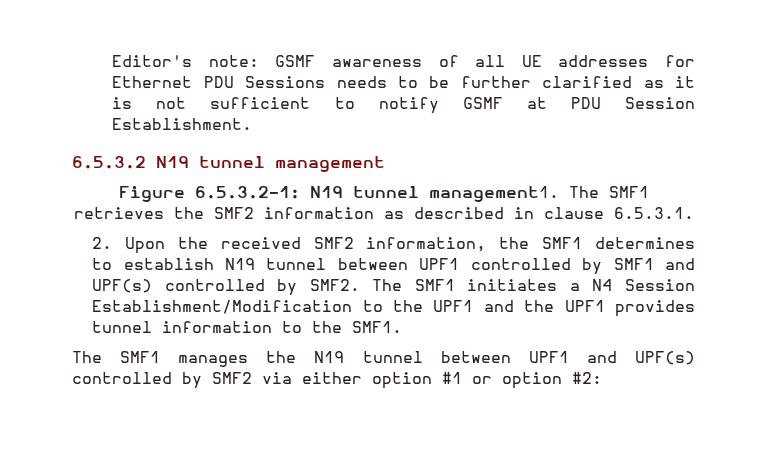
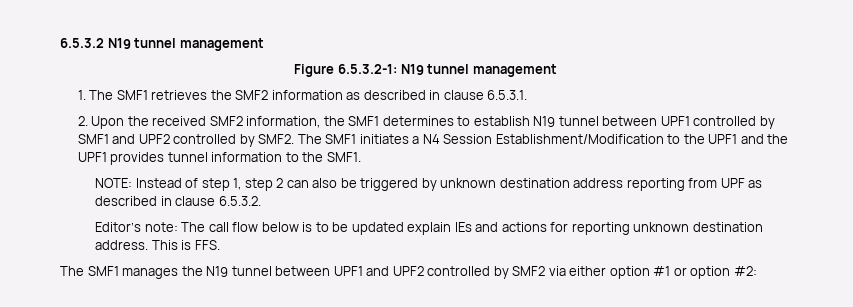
- Editor's note: GSMF awareness of all UE addresses for Ethernet PDU Sessions needs to be further clarified as it is not sufficient to notify GSMF at PDU Session Establishment.
- Figure 6.5.3.2-1: N19 tunnel management1. The SMF1 retrieves the SMF2 information as described in clause 6.5.3.1.
+ Figure 6.5.3.2-1: N19 tunnel management
+ 1. The SMF1 retrieves the SMF2 information as described in clause 6.5.3.1.
- 2. Upon the received SMF2 information, the SMF1 determines to establish N19 tunnel between UPF1 controlled by SMF1 and UPF(s) controlled by SMF2.
+ 2. Upon the received SMF2 information, the SMF1 determines to establish N19 tunnel between UPF1 controlled by SMF1 and UPF2 controlled by SMF2.
+ NOTE: Instead of step 1, step 2 can also be triggered by unknown destination address reporting from UPF as described in clause 6.5.3.2.
+ Editor’s note: The call flow below is to be updated explain IEs and actions for reporting unknown destination address. This is FFS.
- The SMF1 manages the N19 tunnel between UPF1 and UPF(s) controlled by SMF2 via either option #1 or option #2:
+ The SMF1 manages the N19 tunnel between UPF1 and UPF2 controlled by SMF2 via either option #1 or option #2:

